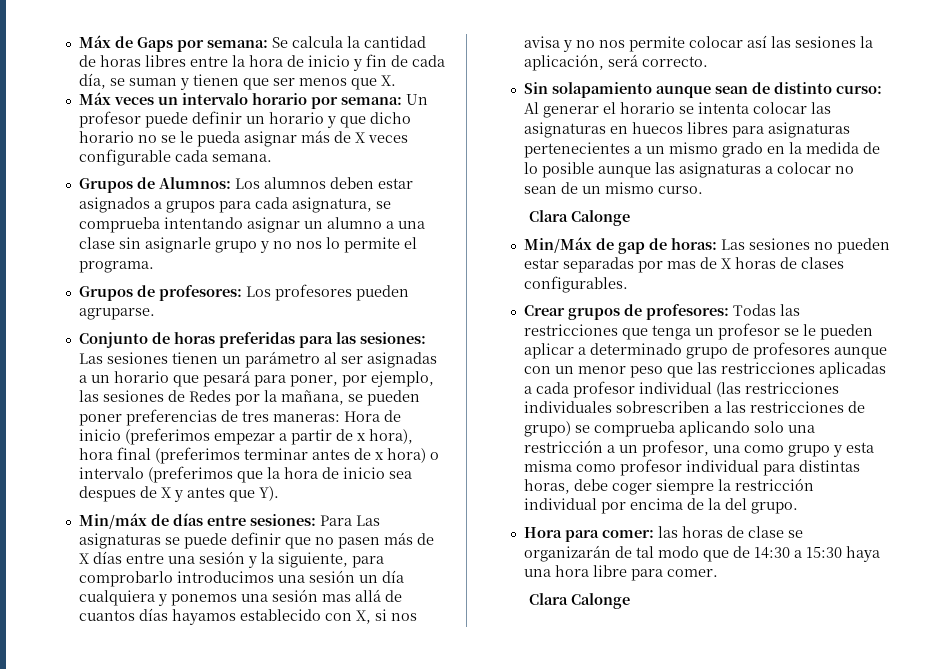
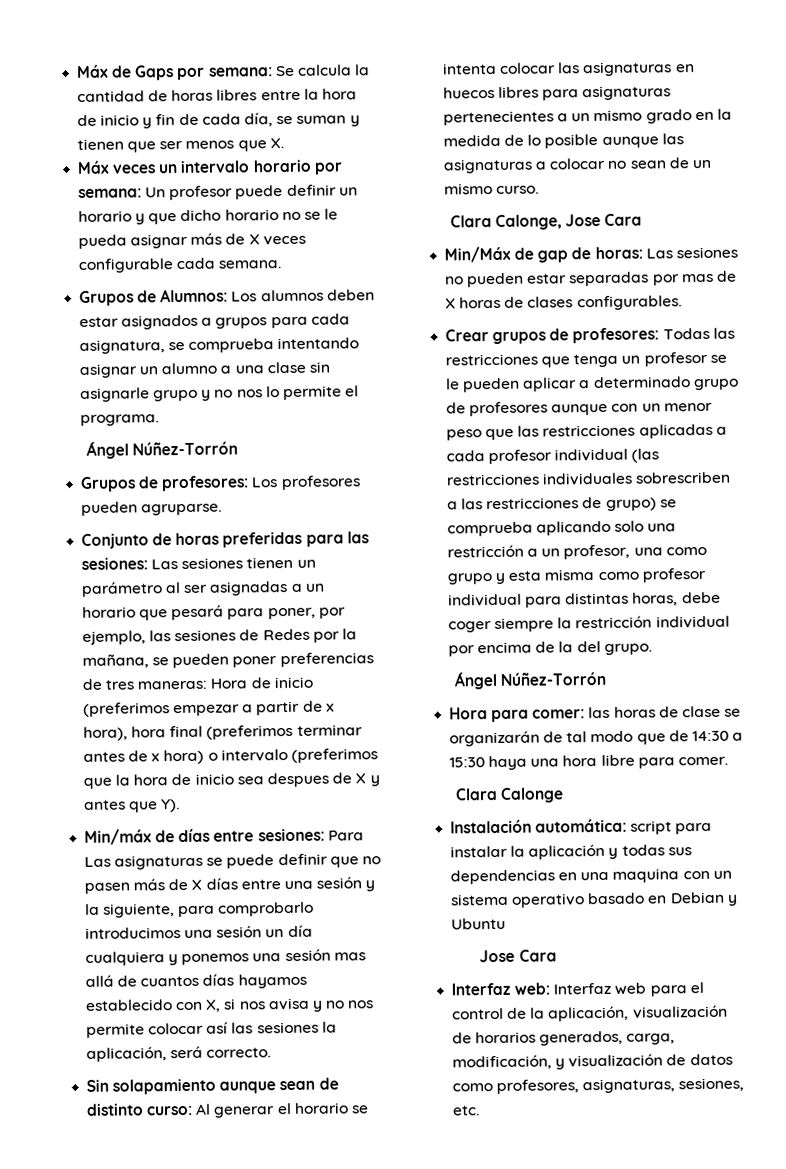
  Grupos de Alumnos: Los alumnos deben estar asignados a grupos para cada asignatura, se comprueba intentando asignar un alumno a una clase sin asignarle grupo y no nos lo permite el programa.
+ Ángel Núñez-Torrón
  Sin solapamiento aunque sean de distinto curso: Al generar el horario se intenta colocar las asignaturas en huecos libres para asignaturas pertenecientes a un mismo grado en la medida de lo posible aunque las asignaturas a colocar no sean de un mismo curso.
- Clara Calonge
+ Clara Calonge, Jose Cara
  Todas las restricciones que tenga un profesor se le pueden aplicar a determinado grupo de profesores aunque con un menor peso que las restricciones aplicadas a cada profesor individual (las restricciones individuales sobrescriben a las restricciones de grupo) se comprueba aplicando solo una restricción a un profesor, una como grupo y esta misma como profesor individual para distintas horas, debe coger siempre la restricción individual por encima de la del grupo.
+ Ángel Núñez-Torrón
+ Instalación automática: script para instalar la aplicación y todas sus dependencias en una maquina con un sistema operativo basado en Debian y Ubuntu
+ Jose Cara
+ Interfaz web: Interfaz web para el control de la aplicación, visualización de horarios generados, carga, modificación, y visualización de datos como profesores, asignaturas, sesiones, etc.

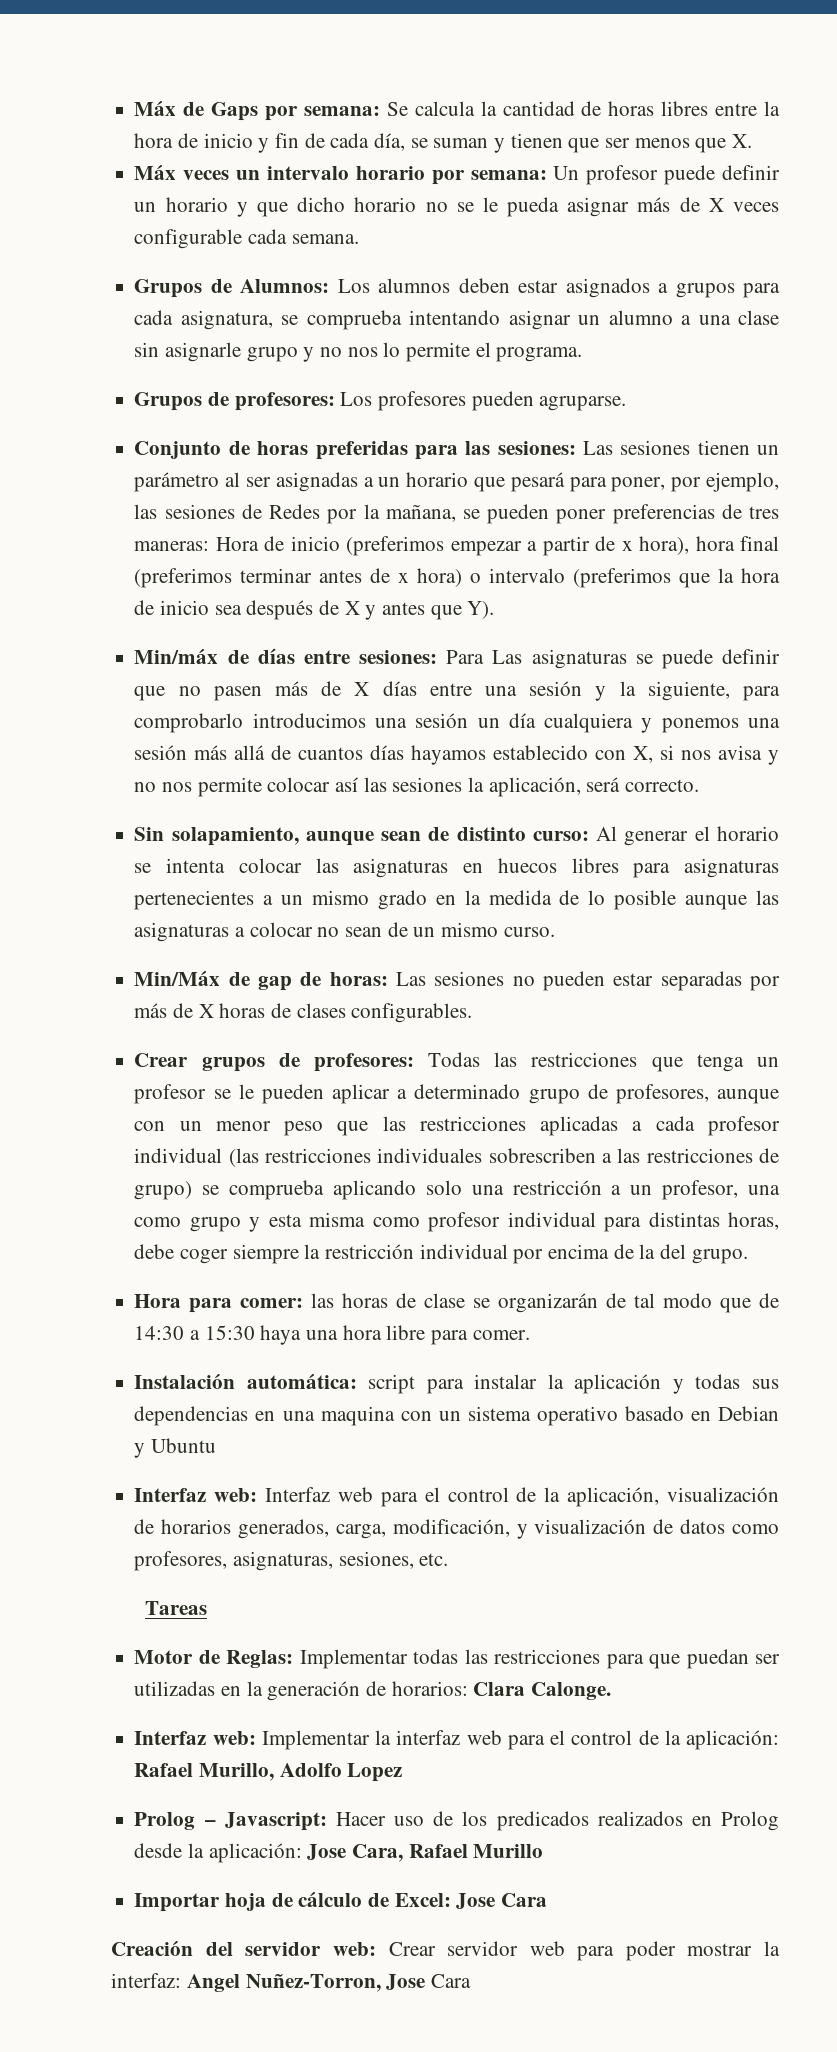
  Grupos de Alumnos: Los alumnos deben estar asignados a grupos para cada asignatura, se comprueba intentando asignar un alumno a una clase sin asignarle grupo y no nos lo permite el programa.
- Ángel Núñez-Torrón
- Hora de inicio (preferimos empezar a partir de x hora), hora final (preferimos terminar antes de x hora) o intervalo (preferimos que la hora de inicio sea despues de X y antes que Y).
+ Hora de inicio (preferimos empezar a partir de x hora), hora final (preferimos terminar antes de x hora) o intervalo (preferimos que la hora de inicio sea después de X y antes que Y).
- Min/máx de días entre sesiones: Para Las asignaturas se puede definir que no pasen más de X días entre una sesión y la siguiente, para comprobarlo introducimos una sesión un día cualquiera y ponemos una sesión mas allá de cuantos días hayamos establecido con X, si nos avisa y no nos permite colocar así las sesiones la aplicación, será correcto.
+ Min/máx de días entre sesiones: Para Las asignaturas se puede definir que no pasen más de X días entre una sesión y la siguiente, para comprobarlo introducimos una sesión un día cualquiera y ponemos una sesión más allá de cuantos días hayamos establecido con X, si nos avisa y no nos permite colocar así las sesiones la aplicación, será correcto.
- Sin solapamiento aunque sean de distinto curso: Al generar el horario se intenta colocar las asignaturas en huecos libres para asignaturas pertenecientes a un mismo grado en la medida de lo posible aunque las asignaturas a colocar no sean de un mismo curso.
+ Sin solapamiento, aunque sean de distinto curso: Al generar el horario se intenta colocar las asignaturas en huecos libres para asignaturas pertenecientes a un mismo grado en la medida de lo posible aunque las asignaturas a colocar no sean de un mismo curso.
- Clara Calonge, Jose Cara
- Min/Máx de gap de horas: Las sesiones no pueden estar separadas por mas de X horas de clases configurables.
+ Min/Máx de gap de horas: Las sesiones no pueden estar separadas por más de X horas de clases configurables.
- Todas las restricciones que tenga un profesor se le pueden aplicar a determinado grupo de profesores aunque con un menor peso que las restricciones aplicadas a cada profesor individual (las restricciones individuales sobrescriben a las restricciones de grupo) se comprueba aplicando solo una restricción a un profesor, una como grupo y esta misma como profesor individual para distintas horas, debe coger siempre la restricción individual por encima de la del grupo.
- Ángel Núñez-Torrón
+ Todas las restricciones que tenga un profesor se le pueden aplicar a determinado grupo de profesores, aunque con un menor peso que las restricciones aplicadas a cada profesor individual (las restricciones individuales sobrescriben a las restricciones de grupo) se comprueba aplicando solo una restricción a un profesor, una como grupo y esta misma como profesor individual para distintas horas, debe coger siempre la restricción individual por encima de la del grupo.
- Clara Calonge
  Instalación automática: script para instalar la aplicación y todas sus dependencias en una maquina con un sistema operativo basado en Debian y Ubuntu
- Jose Cara
+ Tareas
+ Motor de Reglas: Implementar todas las restricciones para que puedan ser utilizadas en la generación de horarios: Clara Calonge.
+ Interfaz web: Implementar la interfaz web para el control de la aplicación: Rafael Murillo, Adolfo Lopez
+ Prolog – Javascript: Hacer uso de los predicados realizados en Prolog desde la aplicación: Jose Cara, Rafael Murillo
+ Importar hoja de cálculo de Excel: Jose Cara
+ Creación del servidor web: Crear servidor web para poder mostrar la interfaz: Angel Nuñez-Torron, Jose Cara

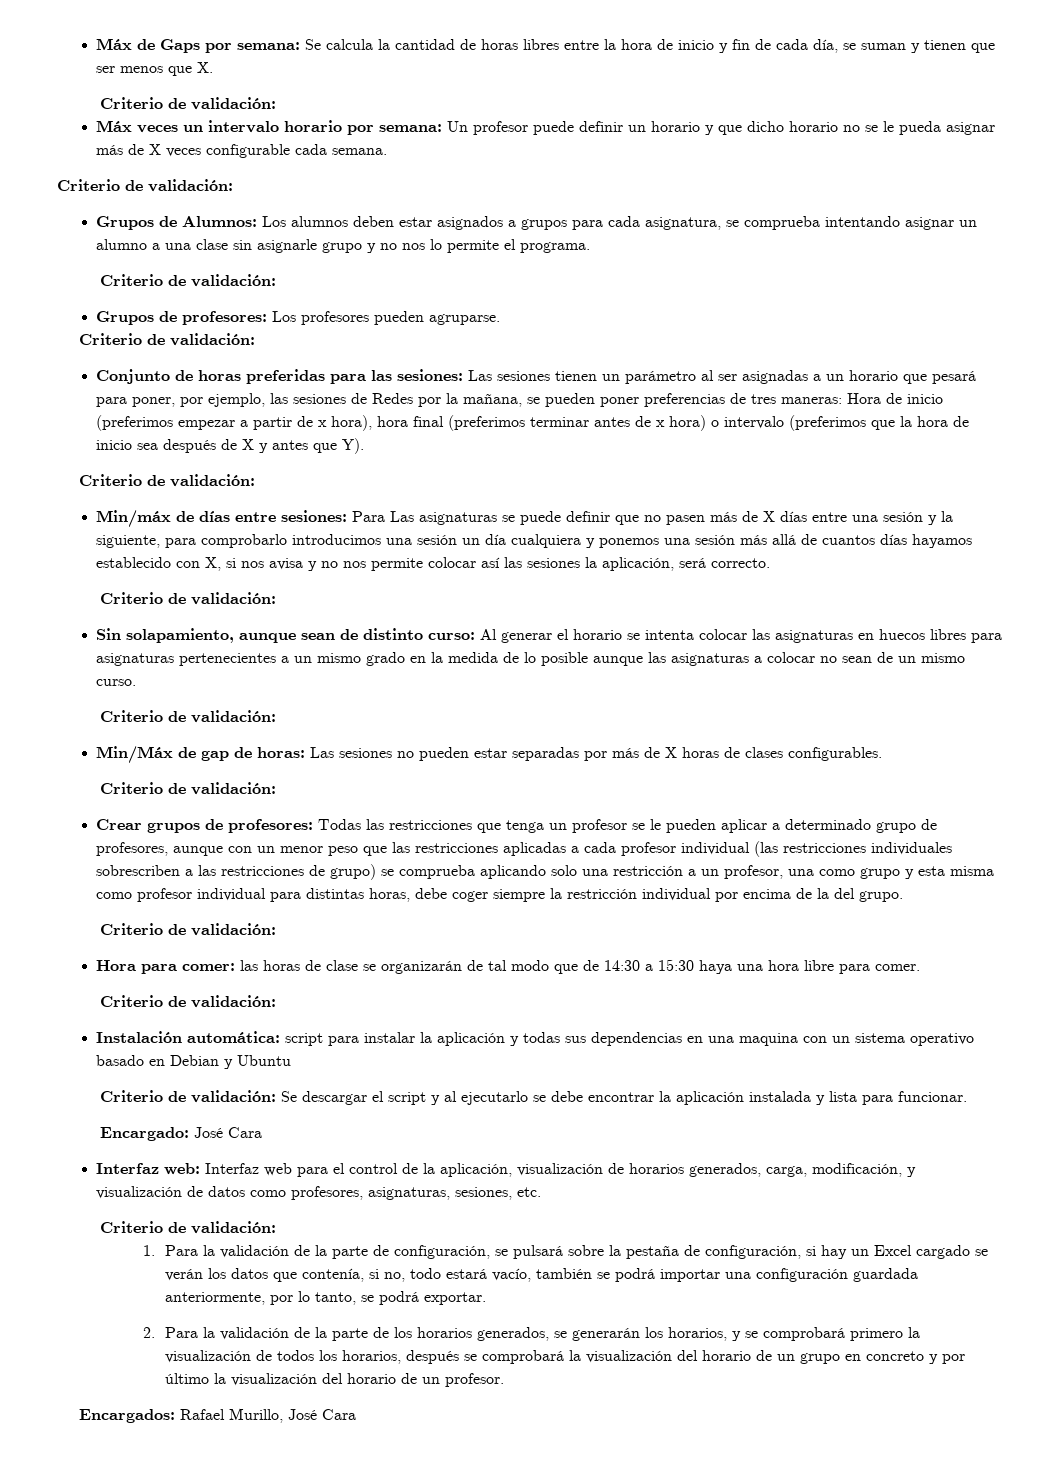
  Máx de Gaps por semana: Se calcula la cantidad de horas libres entre la hora de inicio y fin de cada día, se suman y tienen que ser menos que X.
+ Criterio de validación:
  Máx veces un intervalo horario por semana: Un profesor puede definir un horario y que dicho horario no se le pueda asignar más de X veces configurable cada semana.
+ Criterio de validación:
  Grupos de Alumnos: Los alumnos deben estar asignados a grupos para cada asignatura, se comprueba intentando asignar un alumno a una clase sin asignarle grupo y no nos lo permite el programa.
+ Criterio de validación:
  Grupos de profesores: Los profesores pueden agruparse.
+ Criterio de validación:
  Hora de inicio (preferimos empezar a partir de x hora), hora final (preferimos terminar antes de x hora) o intervalo (preferimos que la hora de inicio sea después de X y antes que Y).
+ Criterio de validación:
  Min/máx de días entre sesiones: Para Las asignaturas se puede definir que no pasen más de X días entre una sesión y la siguiente, para comprobarlo introducimos una sesión un día cualquiera y ponemos una sesión más allá de cuantos días hayamos establecido con X, si nos avisa y no nos permite colocar así las sesiones la aplicación, será correcto.
+ Criterio de validación:
  Sin solapamiento, aunque sean de distinto curso: Al generar el horario se intenta colocar las asignaturas en huecos libres para asignaturas pertenecientes a un mismo grado en la medida de lo posible aunque las asignaturas a colocar no sean de un mismo curso.
+ Criterio de validación:
  Min/Máx de gap de horas: Las sesiones no pueden estar separadas por más de X horas de clases configurables.
+ Criterio de validación:
  Todas las restricciones que tenga un profesor se le pueden aplicar a determinado grupo de profesores, aunque con un menor peso que las restricciones aplicadas a cada profesor individual (las restricciones individuales sobrescriben a las restricciones de grupo) se comprueba aplicando solo una restricción a un profesor, una como grupo y esta misma como profesor individual para distintas horas, debe coger siempre la restricción individual por encima de la del grupo.
+ Criterio de validación:
  Hora para comer: las horas de clase se organizarán de tal modo que de 14:30 a 15:30 haya una hora libre para comer.
+ Criterio de validación:
+ Criterio de validación: Se descargar el script y al ejecutarlo se debe encontrar la aplicación instalada y lista para funcionar.
+ Encargado: José Cara
  Interfaz web: Interfaz web para el control de la aplicación, visualización de horarios generados, carga, modificación, y visualización de datos como profesores, asignaturas, sesiones, etc.
- Tareas
- Motor de Reglas: Implementar todas las restricciones para que puedan ser utilizadas en la generación de horarios: Clara Calonge.
- Interfaz web: Implementar la interfaz web para el control de la aplicación: Rafael Murillo, Adolfo Lopez
- Prolog – Javascript: Hacer uso de los predicados realizados en Prolog desde la aplicación: Jose Cara, Rafael Murillo
- Importar hoja de cálculo de Excel: Jose Cara
- Creación del servidor web: Crear servidor web para poder mostrar la interfaz: Angel Nuñez-Torron, Jose Cara
+ Criterio de validación:
+ 1. Para la validación de la parte de configuración, se pulsará sobre la pestaña de configuración, si hay un Excel cargado se verán los datos que contenía, si no, todo estará vacío, también se podrá importar una configuración guardada anteriormente, por lo tanto, se podrá exportar.
+ 2. Para la validación de la parte de los horarios generados, se generarán los horarios, y se comprobará primero la visualización de todos los horarios, después se comprobará la visualización del horario de un grupo en concreto y por último la visualización del horario de un profesor.
+ Encargados: Rafael Murillo, José Cara

